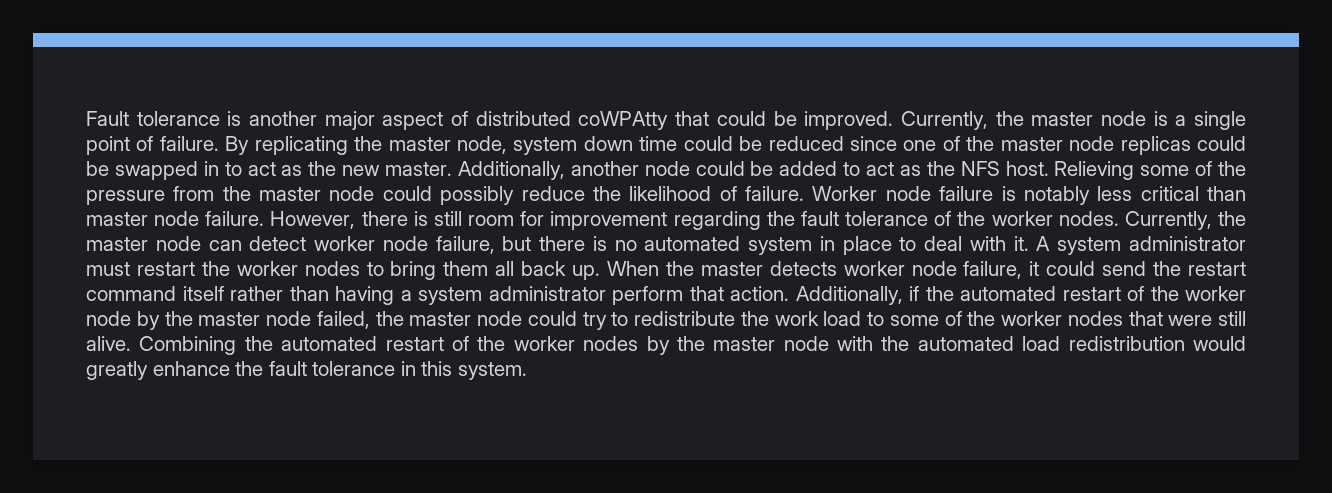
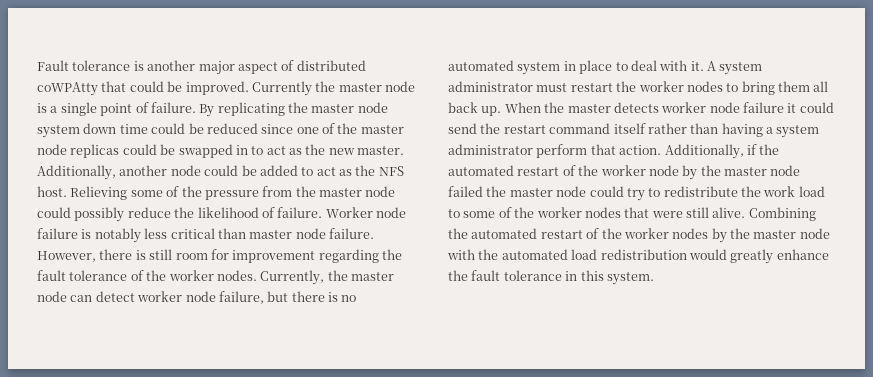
- Currently, the master node is a single point of failure.
+ Currently the master node is a single point of failure.
- By replicating the master node, system down time could be reduced since one of the master node replicas could be swapped in to act as the new master.
+ By replicating the master node system down time could be reduced since one of the master node replicas could be swapped in to act as the new master.
- When the master detects worker node failure, it could send the restart command itself rather than having a system administrator perform that action.
+ When the master detects worker node failure it could send the restart command itself rather than having a system administrator perform that action.
- Additionally, if the automated restart of the worker node by the master node failed, the master node could try to redistribute the work load to some of the worker nodes that were still alive.
+ Additionally, if the automated restart of the worker node by the master node failed the master node could try to redistribute the work load to some of the worker nodes that were still alive.

